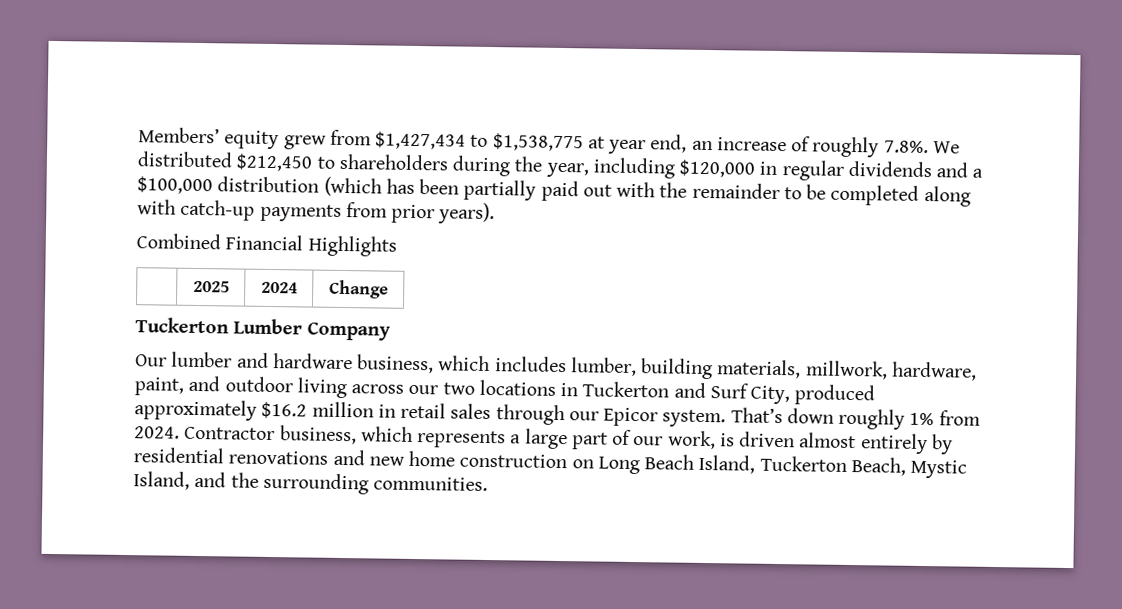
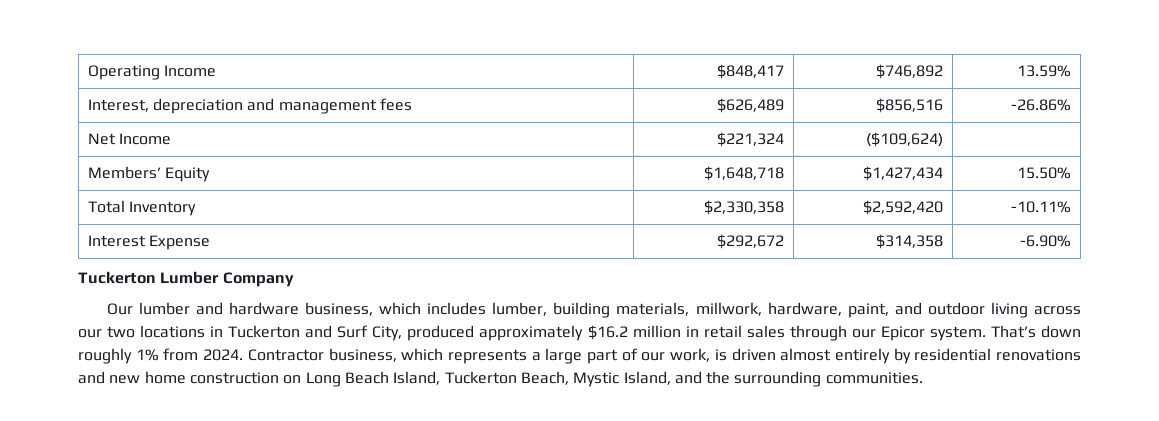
- Members’ equity grew from $1,427,434 to $1,538,775 at year end, an increase of roughly 7.8%. We distributed $212,450 to shareholders during the year, including $120,000 in regular dividends and a $100,000 distribution (which has been partially paid out with the remainder to be completed along with catch-up payments from prior years).
- Combined Financial Highlights
- | 2025 | 2024 | Change
+ Operating Income | $848,417 | $746,892 | 13.59%
+ Interest, depreciation and management fees | $626,489 | $856,516 | -26.86%
+ Net Income | $221,324 | ($109,624) |
+ Members’ Equity | $1,648,718 | $1,427,434 | 15.50%
+ Total Inventory | $2,330,358 | $2,592,420 | -10.11%
+ Interest Expense | $292,672 | $314,358 | -6.90%

